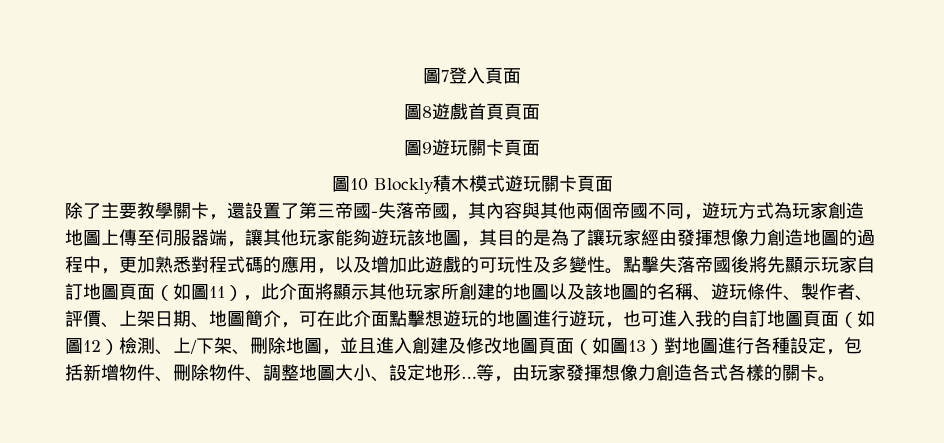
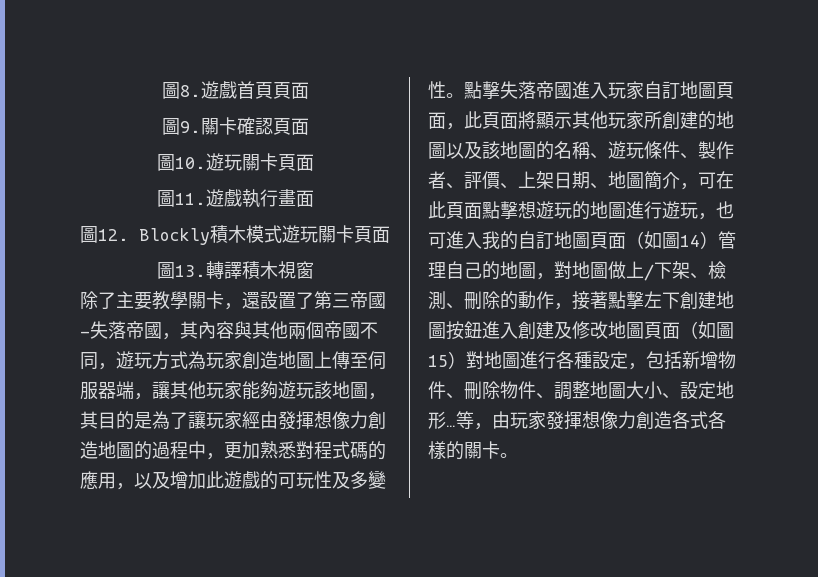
- 圖7登入頁面
- 圖8遊戲首頁頁面
+ 圖8.遊戲首頁頁面
- 圖9遊玩關卡頁面
- 圖10 Blockly積木模式遊玩關卡頁面
+ 圖9.關卡確認頁面
+ 圖10.遊玩關卡頁面
+ 圖11.遊戲執行畫面
+ 圖12. Blockly積木模式遊玩關卡頁面
+ 圖13.轉譯積木視窗
- 點擊失落帝國後將先顯示玩家自訂地圖頁面（如圖11），此介面將顯示其他玩家所創建的地圖以及該地圖的名稱、遊玩條件、製作者、評價、上架日期、地圖簡介，可在此介面點擊想遊玩的地圖進行遊玩，也可進入我的自訂地圖頁面（如圖12）檢測、上/下架、刪除地圖，並且進入創建及修改地圖頁面（如圖13）對地圖進行各種設定，包括新增物件、刪除物件、調整地圖大小、設定地形…
+ 點擊失落帝國進入玩家自訂地圖頁面，此頁面將顯示其他玩家所創建的地圖以及該地圖的名稱、遊玩條件、製作者、評價、上架日期、地圖簡介，可在此頁面點擊想遊玩的地圖進行遊玩，也可進入我的自訂地圖頁面（如圖14）管理自己的地圖，對地圖做上/下架、檢測、刪除的動作，接著點擊左下創建地圖按鈕進入創建及修改地圖頁面（如圖15）對地圖進行各種設定，包括新增物件、刪除物件、調整地圖大小、設定地形…

